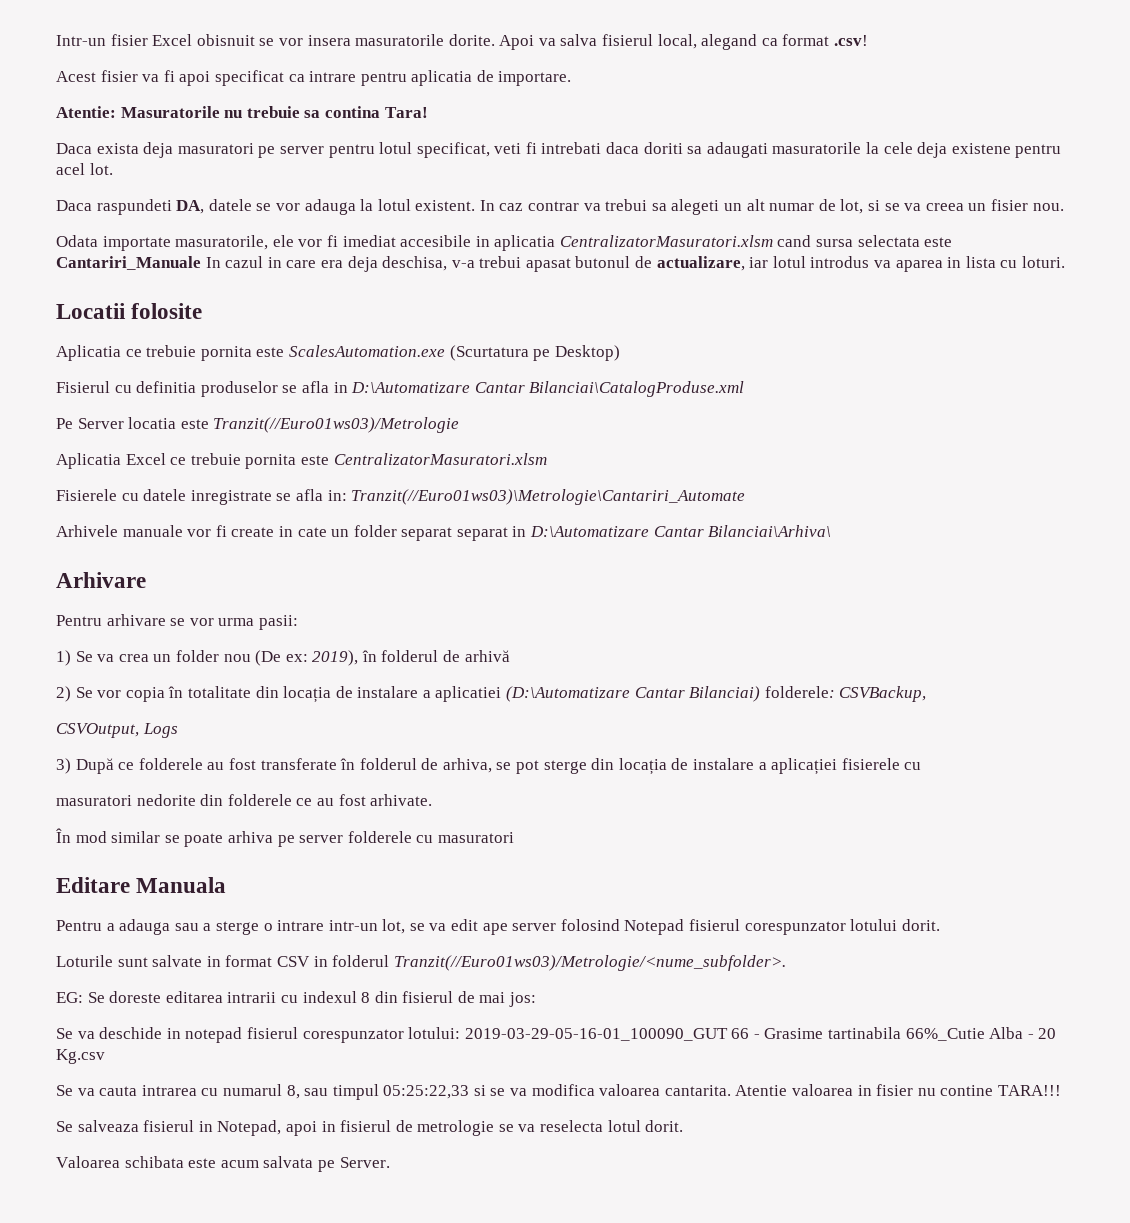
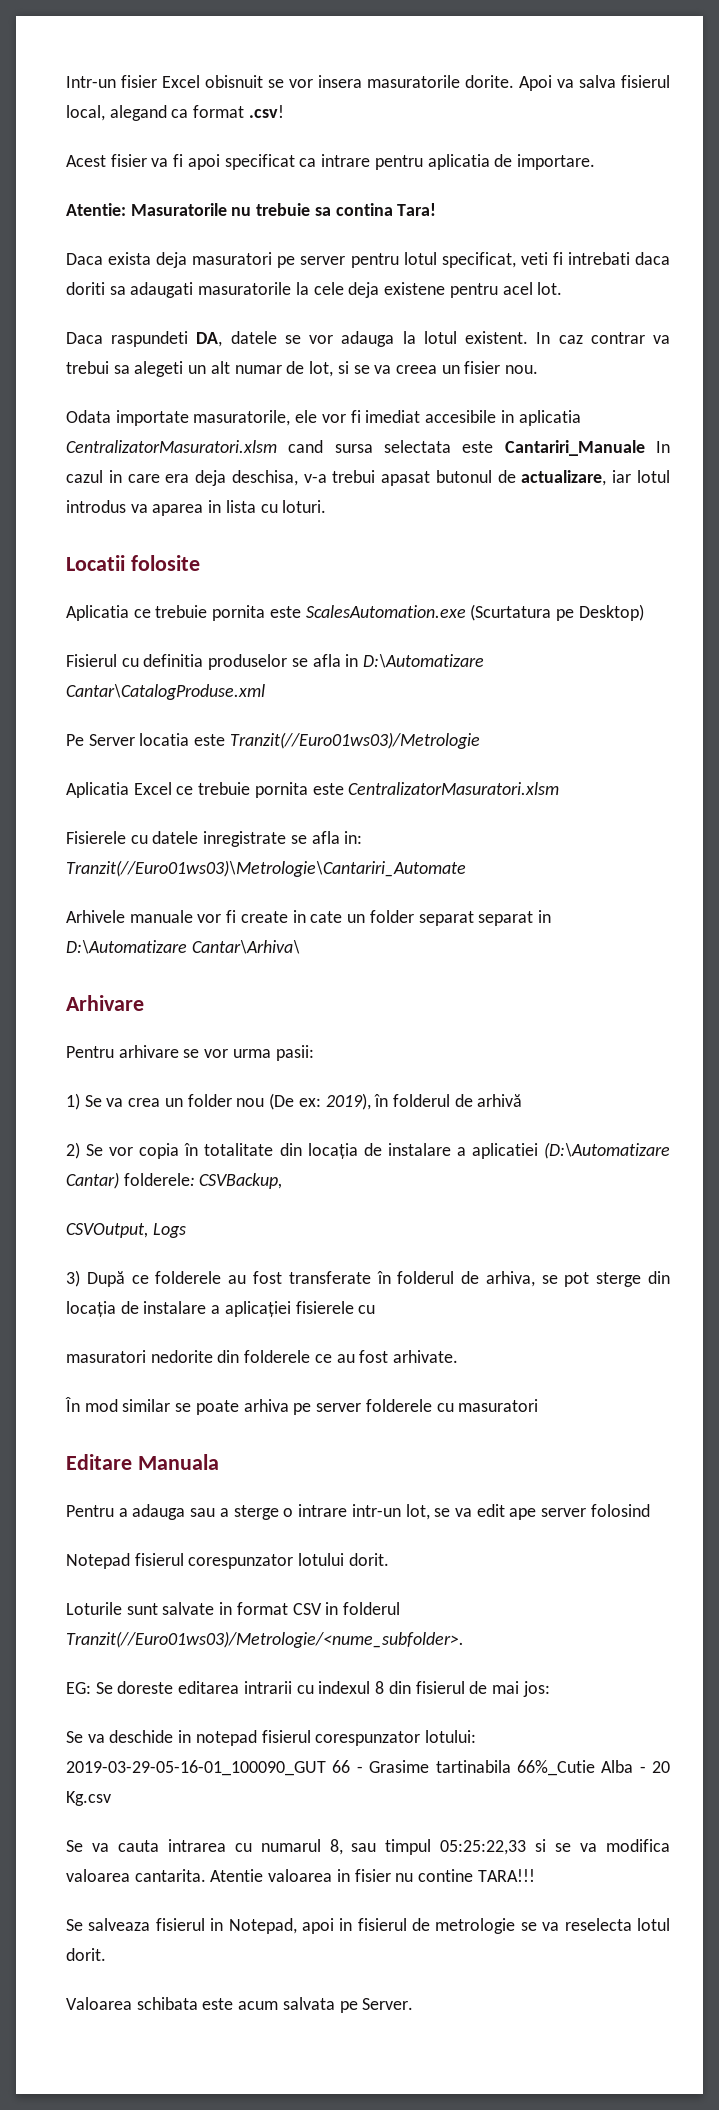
- Fisierul cu definitia produselor se afla in D:\Automatizare Cantar Bilanciai\CatalogProduse.xml
+ Fisierul cu definitia produselor se afla in D:\Automatizare Cantar\CatalogProduse.xml
- Arhivele manuale vor fi create in cate un folder separat separat in D:\Automatizare Cantar Bilanciai\Arhiva\
+ Arhivele manuale vor fi create in cate un folder separat separat in D:\Automatizare Cantar\Arhiva\
- 2) Se vor copia în totalitate din locația de instalare a aplicatiei (D:\Automatizare Cantar Bilanciai) folderele: CSVBackup,
+ 2) Se vor copia în totalitate din locația de instalare a aplicatiei (D:\Automatizare Cantar) folderele: CSVBackup,
- Pentru a adauga sau a sterge o intrare intr-un lot, se va edit ape server folosind Notepad fisierul corespunzator lotului dorit.
+ Pentru a adauga sau a sterge o intrare intr-un lot, se va edit ape server folosind
+ Notepad fisierul corespunzator lotului dorit.

